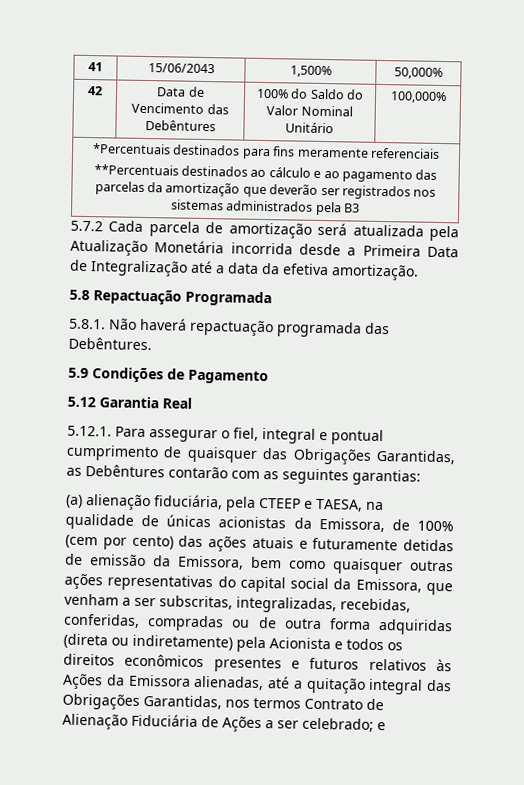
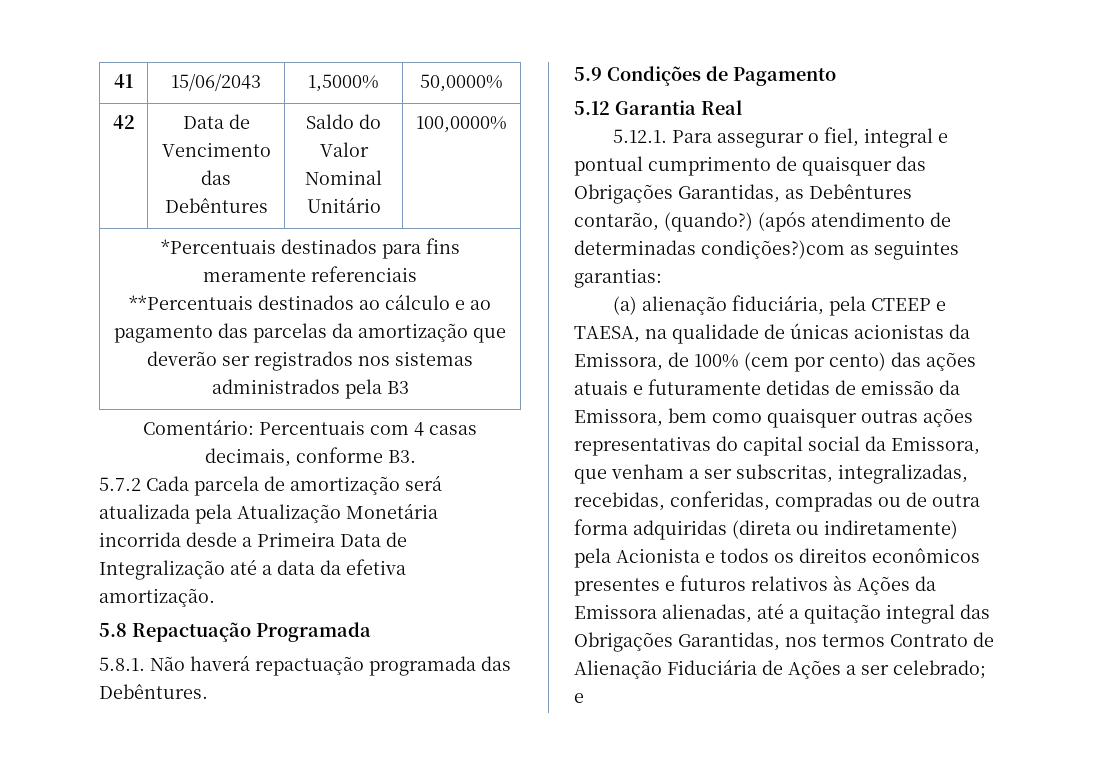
- 41 | 15/06/2043 | 1,500% | 50,000%
+ 41 | 15/06/2043 | 1,5000% | 50,0000%
- 42 | Data de Vencimento das Debêntures | 100% do Saldo do Valor Nominal Unitário | 100,000%
+ 42 | Data de Vencimento das Debêntures | Saldo do Valor Nominal Unitário | 100,0000%
+ Comentário: Percentuais com 4 casas decimais, conforme B3.
- 5.12.1. Para assegurar o fiel, integral e pontual cumprimento de quaisquer das Obrigações Garantidas, as Debêntures contarão com as seguintes garantias:
+ 5.12.1. Para assegurar o fiel, integral e pontual cumprimento de quaisquer das Obrigações Garantidas, as Debêntures contarão, (quando?) (após atendimento de determinadas condições?)com as seguintes garantias:

